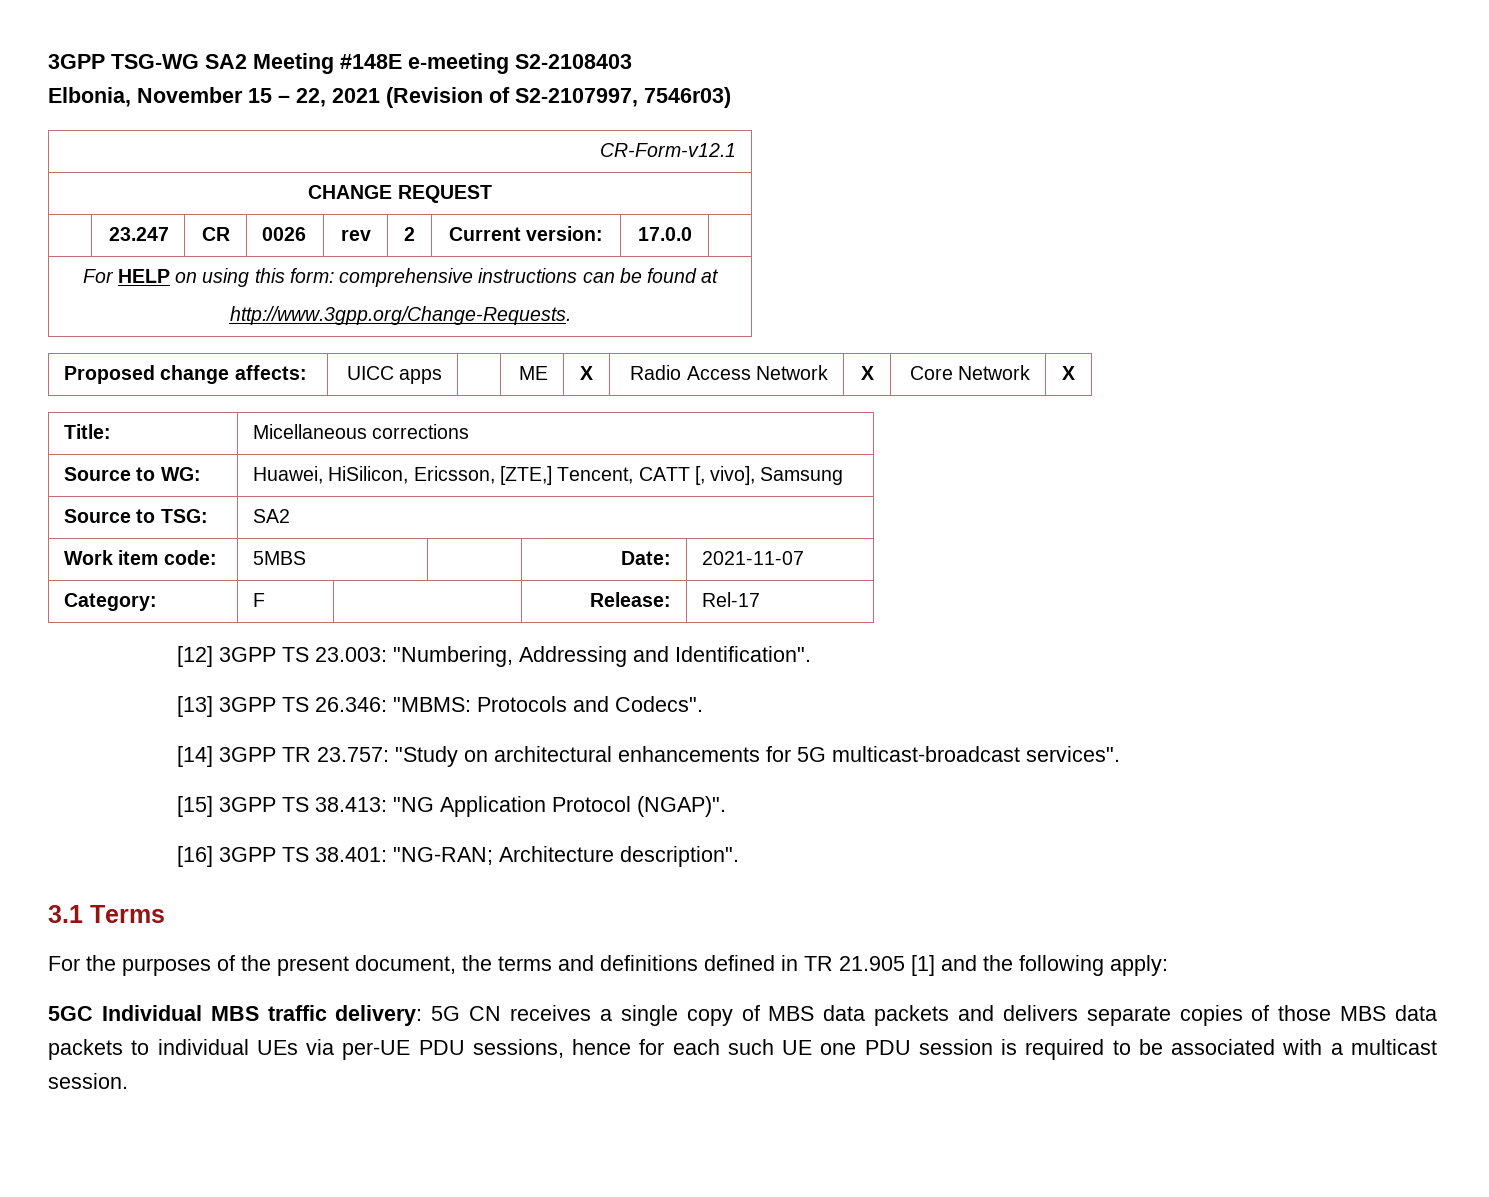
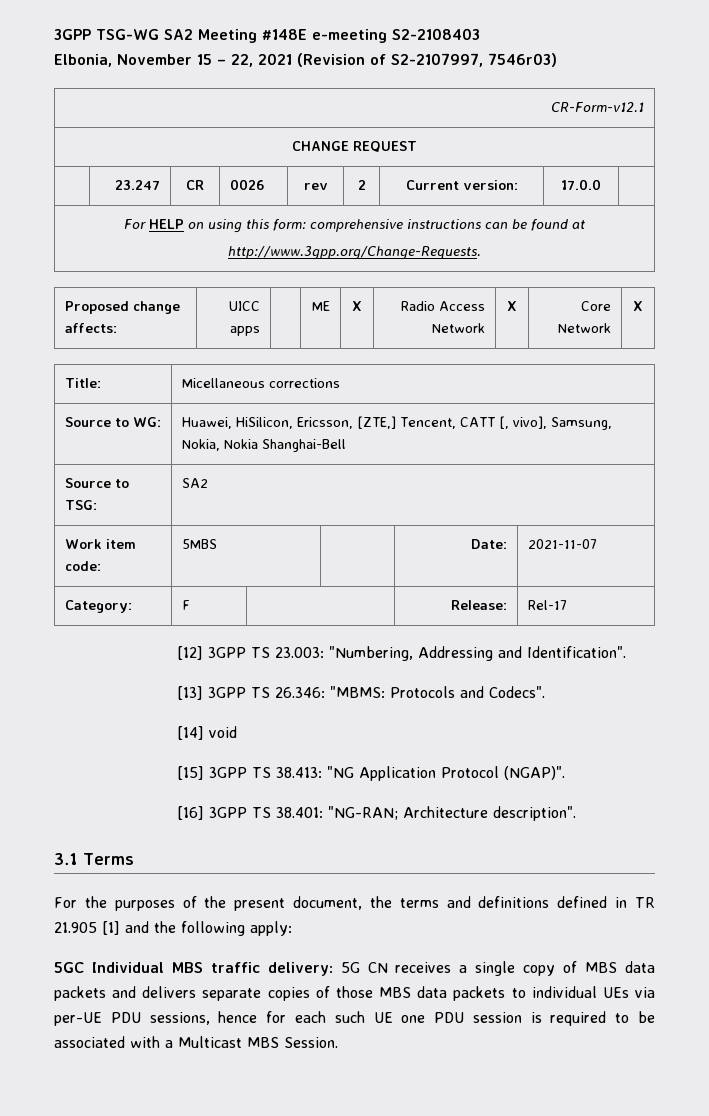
- Source to WG: | Huawei, HiSilicon, Ericsson, [ZTE,] Tencent, CATT [, vivo], Samsung
+ Source to WG: | Huawei, HiSilicon, Ericsson, [ZTE,] Tencent, CATT [, vivo], Samsung, Nokia, Nokia Shanghai-Bell
- [14] 3GPP TR 23.757: "Study on architectural enhancements for 5G multicast-broadcast services".
+ [14] void
- 5GC Individual MBS traffic delivery: 5G CN receives a single copy of MBS data packets and delivers separate copies of those MBS data packets to individual UEs via per-UE PDU sessions, hence for each such UE one PDU session is required to be associated with a multicast session.
+ 5GC Individual MBS traffic delivery: 5G CN receives a single copy of MBS data packets and delivers separate copies of those MBS data packets to individual UEs via per-UE PDU sessions, hence for each such UE one PDU session is required to be associated with a Multicast MBS Session.

